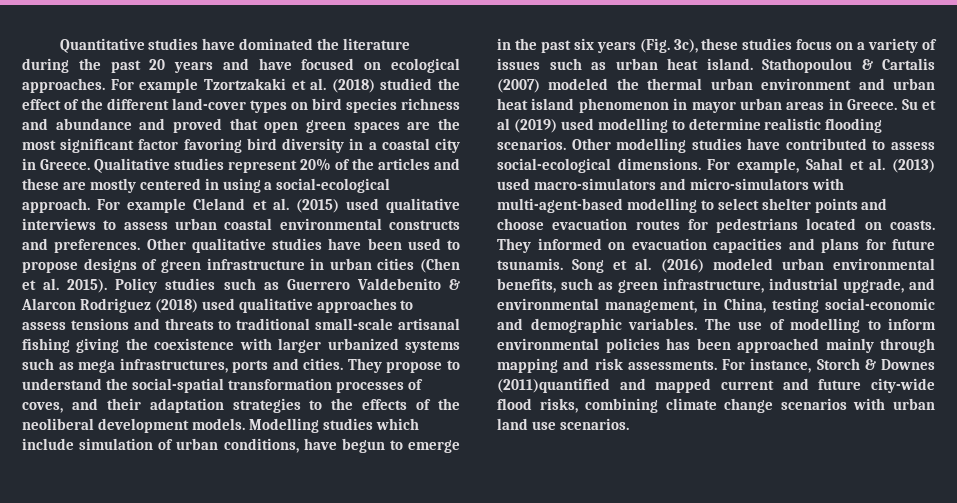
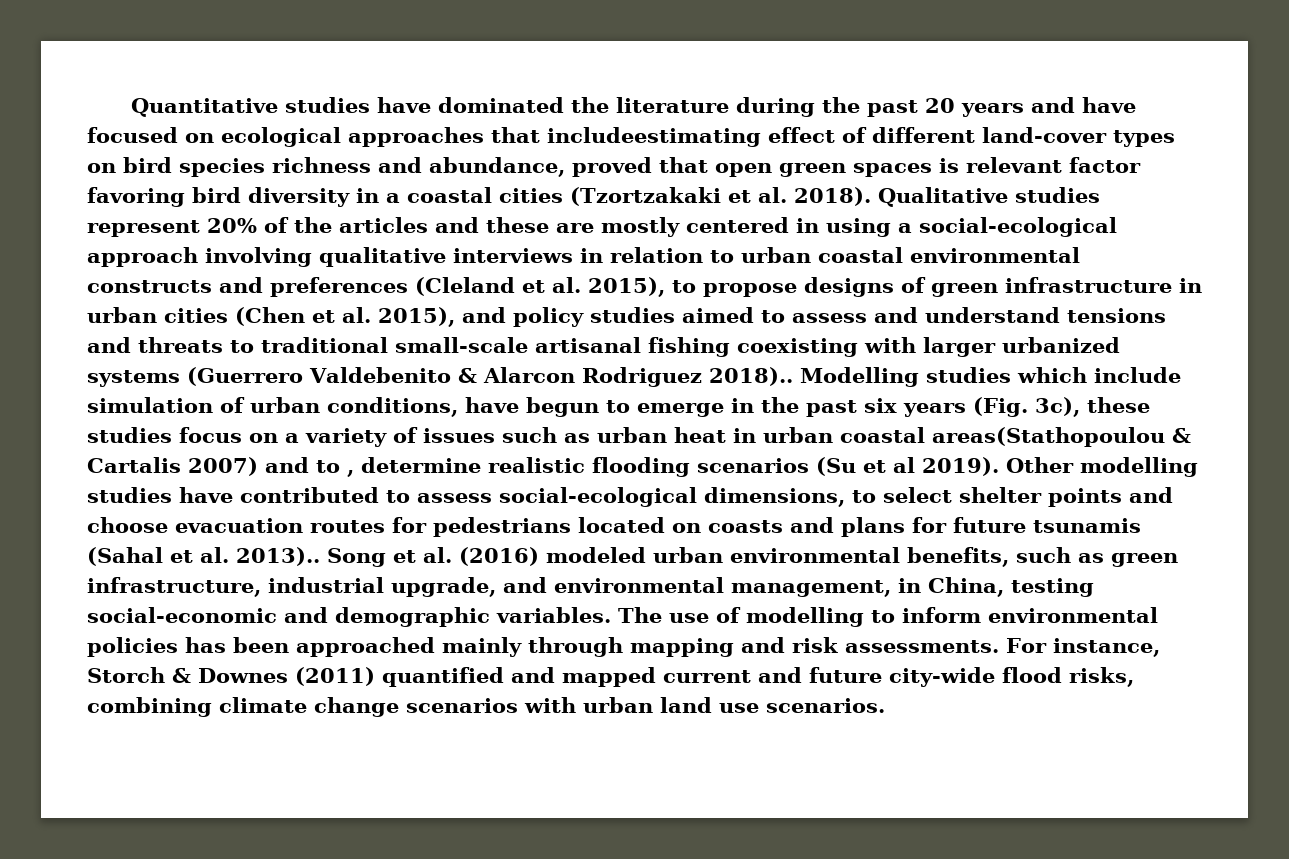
- Quantitative studies have dominated the literature during the past 20 years and have focused on ecological approaches. For example Tzortzakaki et al. (2018) studied the effect of the different land-cover types on bird species richness and abundance and proved that open green spaces are the most significant factor favoring bird diversity in a coastal city in Greece.
+ Quantitative studies have dominated the literature during the past 20 years and have focused on ecological approaches that includeestimating effect of different land-cover types on bird species richness and abundance, proved that open green spaces is relevant factor favoring bird diversity in a coastal cities (Tzortzakaki et al. 2018).
- Qualitative studies represent 20% of the articles and these are mostly centered in using a social-ecological approach. For example Cleland et al. (2015) used qualitative interviews to assess urban coastal environmental constructs and preferences. Other qualitative studies have been used to propose designs of green infrastructure in urban cities (Chen et al. 2015). Policy studies such as Guerrero Valdebenito & Alarcon Rodriguez (2018) used qualitative approaches to assess tensions and threats to traditional small-scale artisanal fishing giving the coexistence with larger urbanized systems such as mega infrastructures, ports and cities. They propose to understand the social-spatial transformation processes of coves, and their adaptation strategies to the effects of the neoliberal development models.
+ Qualitative studies represent 20% of the articles and these are mostly centered in using a social-ecological approach involving qualitative interviews in relation to urban coastal environmental constructs and preferences (Cleland et al. 2015), to propose designs of green infrastructure in urban cities (Chen et al. 2015), and policy studies aimed to assess and understand tensions and threats to traditional small-scale artisanal fishing coexisting with larger urbanized systems (Guerrero Valdebenito & Alarcon Rodriguez 2018)..
- Modelling studies which include simulation of urban conditions, have begun to emerge in the past six years (Fig. 3c), these studies focus on a variety of issues such as urban heat island. Stathopoulou & Cartalis (2007) modeled the thermal urban environment and urban heat island phenomenon in mayor urban areas in Greece. Su et al (2019) used modelling to determine realistic flooding scenarios.
+ Modelling studies which include simulation of urban conditions, have begun to emerge in the past six years (Fig. 3c), these studies focus on a variety of issues such as urban heat in urban coastal areas(Stathopoulou & Cartalis 2007) and to , determine realistic flooding scenarios (Su et al 2019).
- Other modelling studies have contributed to assess social-ecological dimensions. For example, Sahal et al. (2013) used macro-simulators and micro-simulators with multi-agent-based modelling to select shelter points and choose evacuation routes for pedestrians located on coasts. They informed on evacuation capacities and plans for future tsunamis.
+ Other modelling studies have contributed to assess social-ecological dimensions, to select shelter points and choose evacuation routes for pedestrians located on coasts and plans for future tsunamis (Sahal et al. 2013)..
- For instance, Storch & Downes (2011)quantified and mapped current and future city-wide flood risks, combining climate change scenarios with urban land use scenarios.
+ For instance, Storch & Downes (2011) quantified and mapped current and future city-wide flood risks, combining climate change scenarios with urban land use scenarios.

